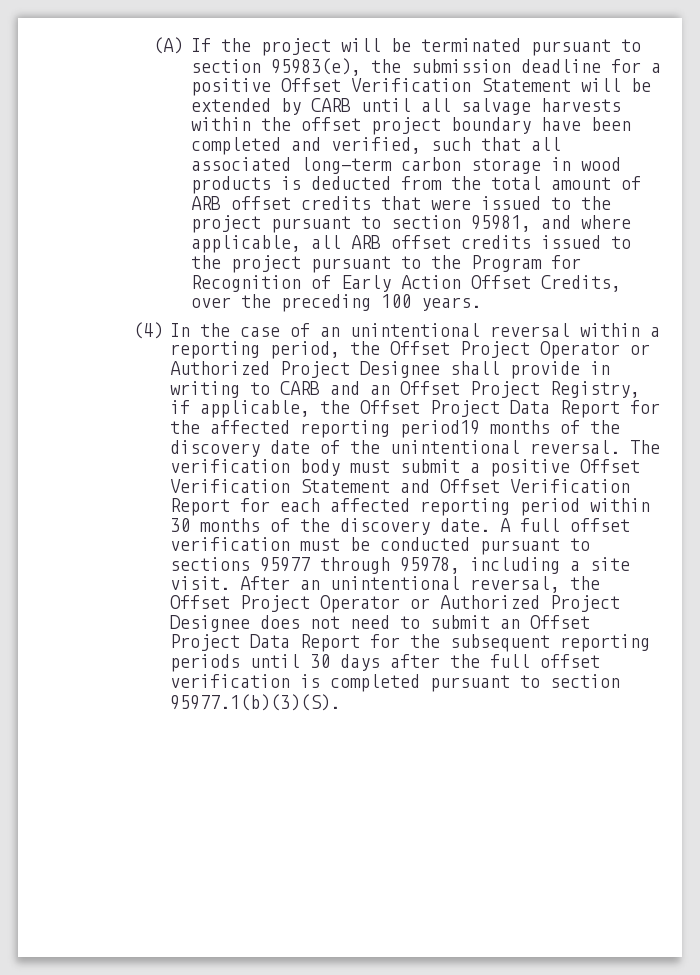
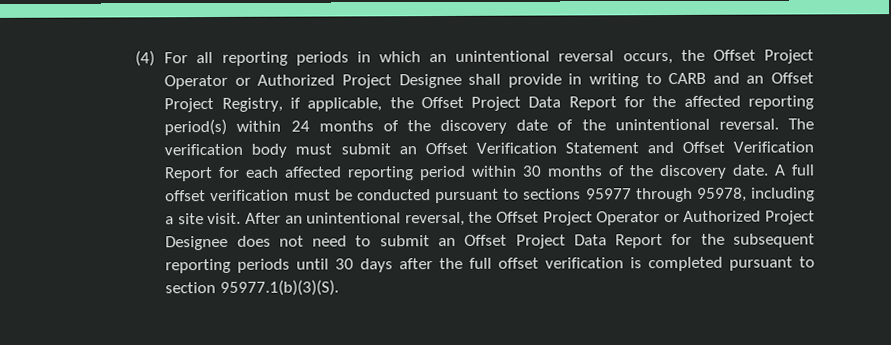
- (A) If the project will be terminated pursuant to section 95983(e), the submission deadline for a positive Offset Verification Statement will be extended by CARB until all salvage harvests within the offset project boundary have been completed and verified, such that all associated long-term carbon storage in wood products is deducted from the total amount of ARB offset credits that were issued to the project pursuant to section 95981, and where applicable, all ARB offset credits issued to the project pursuant to the Program for Recognition of Early Action Offset Credits, over the preceding 100 years.
- (4) In the case of an unintentional reversal within a reporting period, the Offset Project Operator or Authorized Project Designee shall provide in writing to CARB and an Offset Project Registry, if applicable, the Offset Project Data Report for the affected reporting period19 months of the discovery date of the unintentional reversal.
+ (4) For all reporting periods in which an unintentional reversal occurs, the Offset Project Operator or Authorized Project Designee shall provide in writing to CARB and an Offset Project Registry, if applicable, the Offset Project Data Report for the affected reporting period(s) within 24 months of the discovery date of the unintentional reversal.
- The verification body must submit a positive Offset Verification Statement and Offset Verification Report for each affected reporting period within 30 months of the discovery date.
+ The verification body must submit an Offset Verification Statement and Offset Verification Report for each affected reporting period within 30 months of the discovery date.

